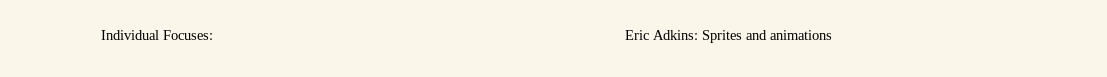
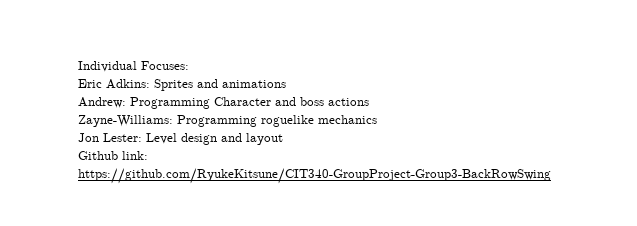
+ Andrew: Programming Character and boss actions
+ Zayne-Williams: Programming roguelike mechanics
+ Jon Lester: Level design and layout
+ Github link: https://github.com/RyukeKitsune/CIT340-GroupProject-Group3-BackRowSwing

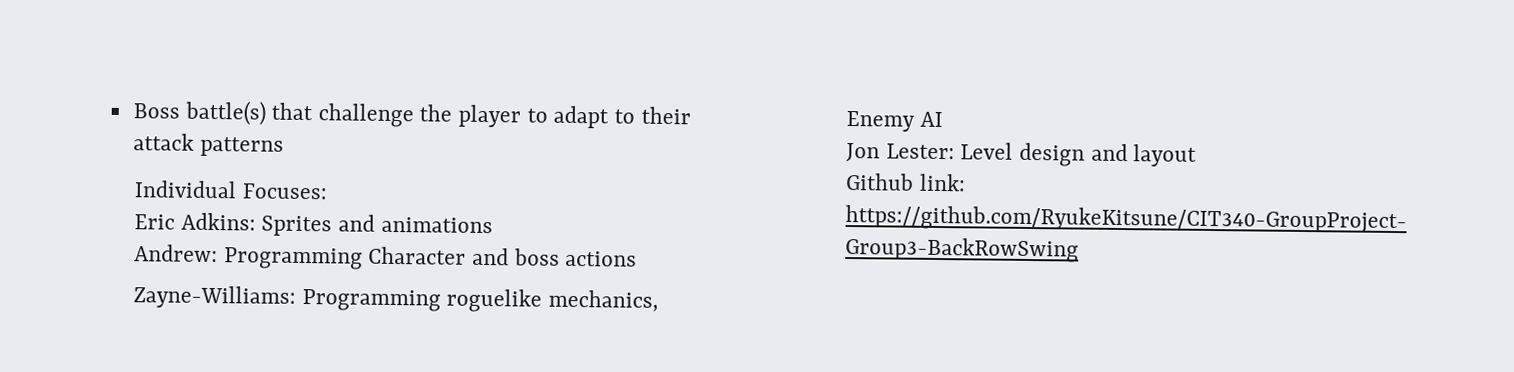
+ Boss battle(s) that challenge the player to adapt to their attack patterns
- Zayne-Williams: Programming roguelike mechanics
+ Zayne-Williams: Programming roguelike mechanics, Enemy AI

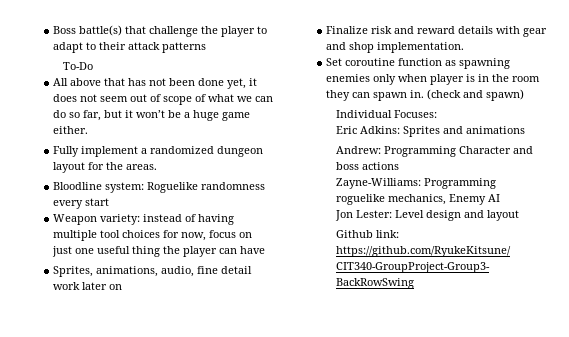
+ To-Do
+ All above that has not been done yet, it does not seem out of scope of what we can do so far, but it won’t be a huge game either.
+ Fully implement a randomized dungeon layout for the areas.
+ Bloodline system: Roguelike randomness every start
+ Weapon variety: instead of having multiple tool choices for now, focus on just one useful thing the player can have
+ Sprites, animations, audio, fine detail work later on
+ Finalize risk and reward details with gear and shop implementation.
+ Set coroutine function as spawning enemies only when player is in the room they can spawn in. (check and spawn)

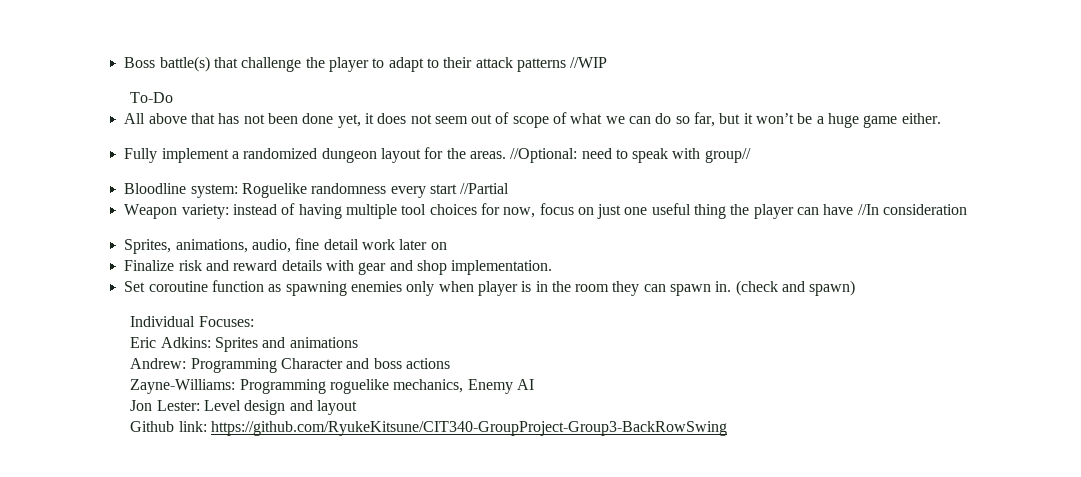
- Boss battle(s) that challenge the player to adapt to their attack patterns
+ Boss battle(s) that challenge the player to adapt to their attack patterns //WIP
+ //Optional: need to speak with group//
- Bloodline system: Roguelike randomness every start
+ Bloodline system: Roguelike randomness every start //Partial
- Weapon variety: instead of having multiple tool choices for now, focus on just one useful thing the player can have
+ Weapon variety: instead of having multiple tool choices for now, focus on just one useful thing the player can have //In consideration

